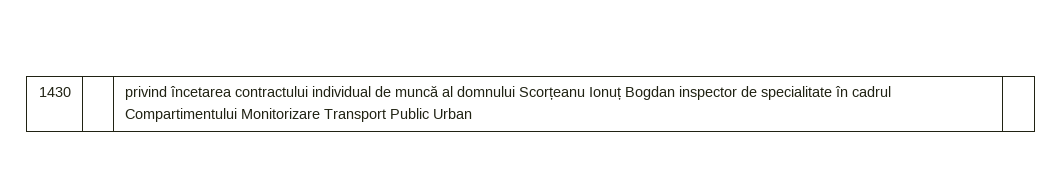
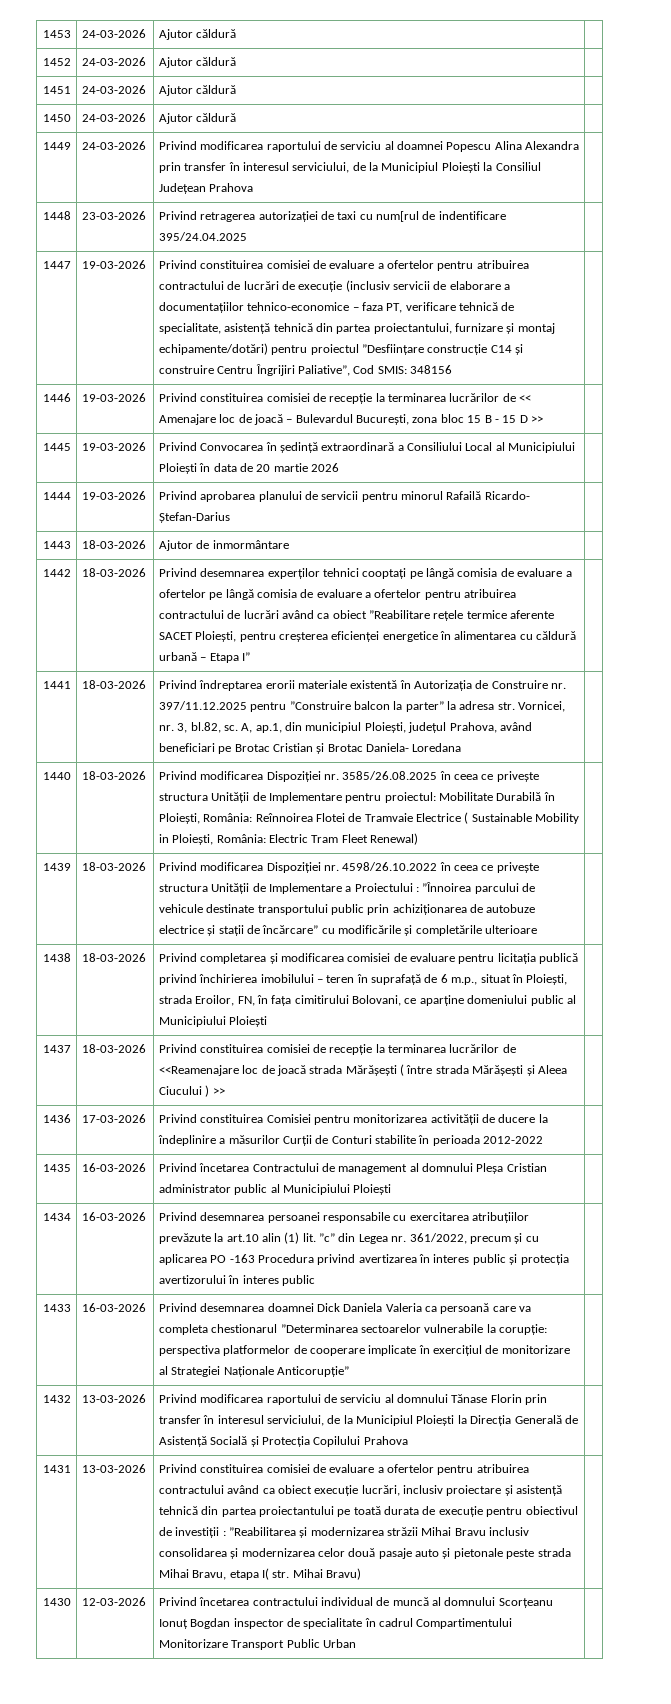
+ 1453 | 24-03-2026 | Ajutor căldură |
+ 1452 | 24-03-2026 | Ajutor căldură |
+ 1451 | 24-03-2026 | Ajutor căldură |
+ 1450 | 24-03-2026 | Ajutor căldură |
+ 1449 | 24-03-2026 | Privind modificarea raportului de serviciu al doamnei Popescu Alina Alexandra prin transfer în interesul serviciului, de la Municipiul Ploiești la Consiliul Județean Prahova |
+ 1448 | 23-03-2026 | Privind retragerea autorizației de taxi cu num[rul de indentificare 395/24.04.2025 |
+ 1447 | 19-03-2026 | Privind constituirea comisiei de evaluare a ofertelor pentru atribuirea contractului de lucrări de execuție (inclusiv servicii de elaborare a documentațiilor tehnico-economice – faza PT, verificare tehnică de specialitate, asistență tehnică din partea proiectantului, furnizare și montaj echipamente/dotări) pentru proiectul ”Desființare construcție C14 și construire Centru Îngrijiri Paliative”, Cod SMIS: 348156 |
+ 1446 | 19-03-2026 | Privind constituirea comisiei de recepție la terminarea lucrărilor de << Amenajare loc de joacă – Bulevardul București, zona bloc 15 B - 15 D >> |
+ 1445 | 19-03-2026 | Privind Convocarea în ședință extraordinară a Consiliului Local al Municipiului Ploiești în data de 20 martie 2026 |
+ 1444 | 19-03-2026 | Privind aprobarea planului de servicii pentru minorul Rafailă Ricardo- Ștefan-Darius |
+ 1443 | 18-03-2026 | Ajutor de inmormântare |
+ 1442 | 18-03-2026 | Privind desemnarea experților tehnici cooptați pe lângă comisia de evaluare a ofertelor pe lângă comisia de evaluare a ofertelor pentru atribuirea contractului de lucrări având ca obiect ”Reabilitare rețele termice aferente SACET Ploiești, pentru creșterea eficienței energetice în alimentarea cu căldură urbană – Etapa I” |
+ 1441 | 18-03-2026 | Privind îndreptarea erorii materiale existentă în Autorizația de Construire nr. 397/11.12.2025 pentru ”Construire balcon la parter” la adresa str. Vornicei, nr. 3, bl.82, sc. A, ap.1, din municipiul Ploiești, județul Prahova, având beneficiari pe Brotac Cristian și Brotac Daniela- Loredana |
+ 1440 | 18-03-2026 | Privind modificarea Dispoziției nr. 3585/26.08.2025 în ceea ce privește structura Unității de Implementare pentru proiectul: Mobilitate Durabilă în Ploiești, România: Reînnoirea Flotei de Tramvaie Electrice ( Sustainable Mobility in Ploiești, România: Electric Tram Fleet Renewal) |
+ 1439 | 18-03-2026 | Privind modificarea Dispoziției nr. 4598/26.10.2022 în ceea ce privește structura Unității de Implementare a Proiectului : ”Înnoirea parcului de vehicule destinate transportului public prin achiziționarea de autobuze electrice și stații de încărcare” cu modificările și completările ulterioare |
+ 1438 | 18-03-2026 | Privind completarea și modificarea comisiei de evaluare pentru licitația publică privind închirierea imobilului – teren în suprafață de 6 m.p., situat în Ploiești, strada Eroilor, FN, în fața cimitirului Bolovani, ce aparține domeniului public al Municipiului Ploiești |
+ 1437 | 18-03-2026 | Privind constituirea comisiei de recepție la terminarea lucrărilor de <<Reamenajare loc de joacă strada Mărășești ( între strada Mărășești și Aleea Ciucului ) >> |
+ 1436 | 17-03-2026 | Privind constituirea Comisiei pentru monitorizarea activității de ducere la îndeplinire a măsurilor Curții de Conturi stabilite în perioada 2012-2022 |
+ 1435 | 16-03-2026 | Privind încetarea Contractului de management al domnului Pleșa Cristian administrator public al Municipiului Ploiești |
+ 1434 | 16-03-2026 | Privind desemnarea persoanei responsabile cu exercitarea atribuțiilor prevăzute la art.10 alin (1) lit. ”c” din Legea nr. 361/2022, precum și cu aplicarea PO -163 Procedura privind avertizarea în interes public și protecția avertizorului în interes public |
+ 1433 | 16-03-2026 | Privind desemnarea doamnei Dick Daniela Valeria ca persoană care va completa chestionarul ”Determinarea sectoarelor vulnerabile la corupție: perspectiva platformelor de cooperare implicate în exercițiul de monitorizare al Strategiei Naționale Anticorupție” |
+ 1432 | 13-03-2026 | Privind modificarea raportului de serviciu al domnului Tănase Florin prin transfer în interesul serviciului, de la Municipiul Ploiești la Direcția Generală de Asistență Socială și Protecția Copilului Prahova |
+ 1431 | 13-03-2026 | Privind constituirea comisiei de evaluare a ofertelor pentru atribuirea contractului având ca obiect execuție lucrări, inclusiv proiectare și asistență tehnică din partea proiectantului pe toată durata de execuție pentru obiectivul de investiții : ”Reabilitarea și modernizarea străzii Mihai Bravu inclusiv consolidarea și modernizarea celor două pasaje auto și pietonale peste strada Mihai Bravu, etapa I( str. Mihai Bravu)
- 1430 | | privind încetarea contractului individual de muncă al domnului Scorțeanu Ionuț Bogdan inspector de specialitate în cadrul Compartimentului Monitorizare Transport Public Urban |
+ 1430 | 12-03-2026 | Privind încetarea contractului individual de muncă al domnului Scorțeanu Ionuț Bogdan inspector de specialitate în cadrul Compartimentului Monitorizare Transport Public Urban |

